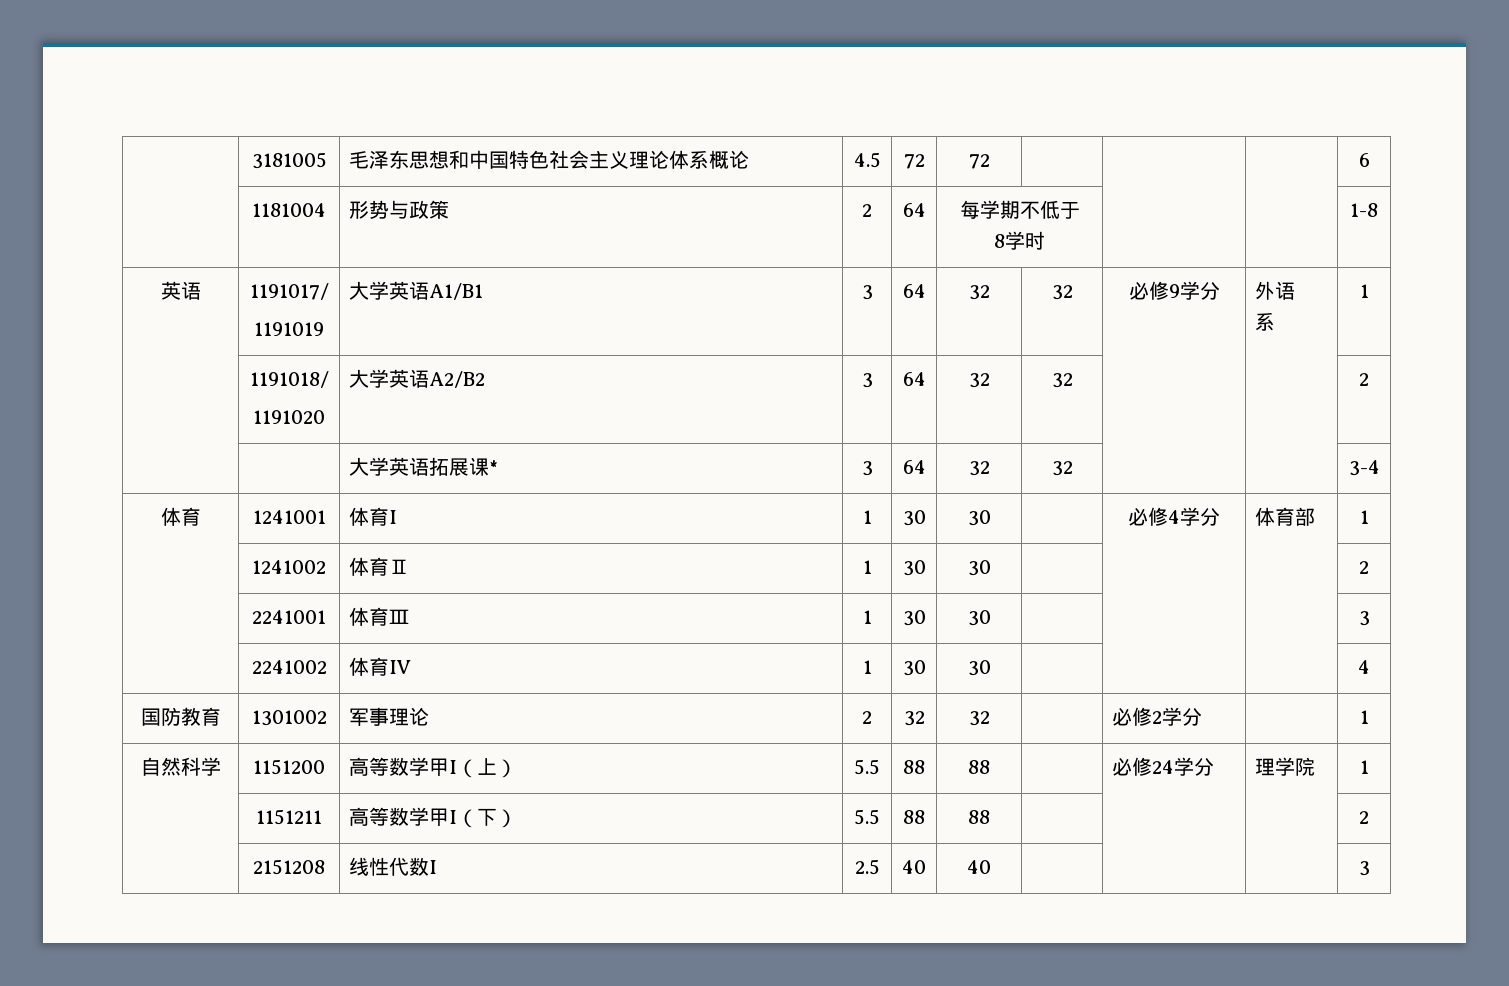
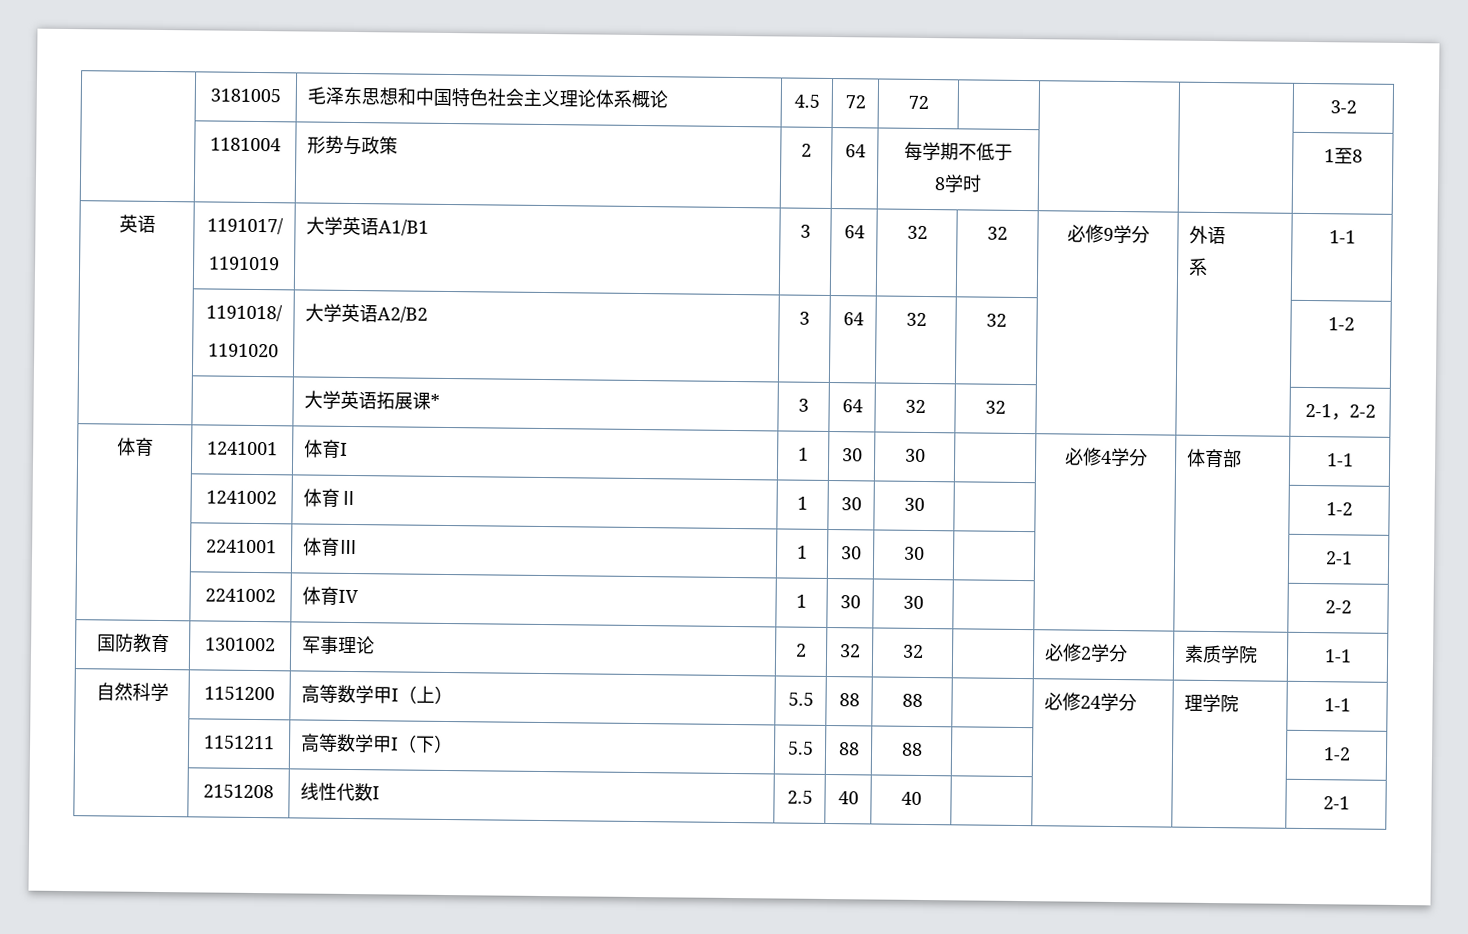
- | 3181005 | 毛泽东思想和中国特色社会主义理论体系概论 | 4.5 | 72 | 72 | | | | 6
+ | 3181005 | 毛泽东思想和中国特色社会主义理论体系概论 | 4.5 | 72 | 72 | | | | 3-2
  | 1181004 | 形势与政策 | 2 | 64 | 每学期不低于
- 8学时 | | | 1-8
+ 8学时 | | | 1至8
  英语 | 1191017/
  1191019 | 大学英语A1/B1 | 3 | 64 | 32 | 32 | 必修9学分 | 外语
- 系 | 1
+ 系 | 1-1
  | 1191018/
- 1191020 | 大学英语A2/B2 | 3 | 64 | 32 | 32 | | | 2
+ 1191020 | 大学英语A2/B2 | 3 | 64 | 32 | 32 | | | 1-2
- | | 大学英语拓展课* | 3 | 64 | 32 | 32 | | | 3-4
+ | | 大学英语拓展课* | 3 | 64 | 32 | 32 | | | 2-1，2-2
- 体育 | 1241001 | 体育I | 1 | 30 | 30 | | 必修4学分 | 体育部 | 1
+ 体育 | 1241001 | 体育I | 1 | 30 | 30 | | 必修4学分 | 体育部 | 1-1
- | 1241002 | 体育Ⅱ | 1 | 30 | 30 | | | | 2
+ | 1241002 | 体育Ⅱ | 1 | 30 | 30 | | | | 1-2
- | 2241001 | 体育Ⅲ | 1 | 30 | 30 | | | | 3
+ | 2241001 | 体育Ⅲ | 1 | 30 | 30 | | | | 2-1
- | 2241002 | 体育IV | 1 | 30 | 30 | | | | 4
+ | 2241002 | 体育IV | 1 | 30 | 30 | | | | 2-2
- 国防教育 | 1301002 | 军事理论 | 2 | 32 | 32 | | 必修2学分 | | 1
+ 国防教育 | 1301002 | 军事理论 | 2 | 32 | 32 | | 必修2学分 | 素质学院 | 1-1
- 自然科学 | 1151200 | 高等数学甲I（上） | 5.5 | 88 | 88 | | 必修24学分 | 理学院 | 1
+ 自然科学 | 1151200 | 高等数学甲I（上） | 5.5 | 88 | 88 | | 必修24学分 | 理学院 | 1-1
- | 1151211 | 高等数学甲I（下） | 5.5 | 88 | 88 | | | | 2
+ | 1151211 | 高等数学甲I（下） | 5.5 | 88 | 88 | | | | 1-2
- | 2151208 | 线性代数I | 2.5 | 40 | 40 | | | | 3
+ | 2151208 | 线性代数I | 2.5 | 40 | 40 | | | | 2-1

